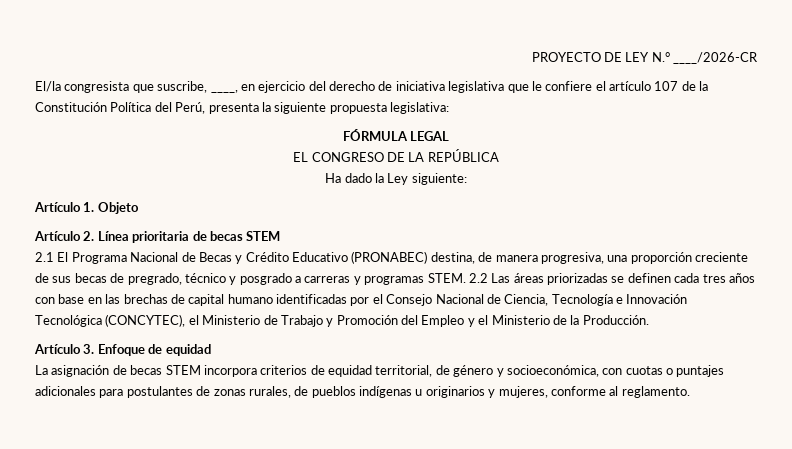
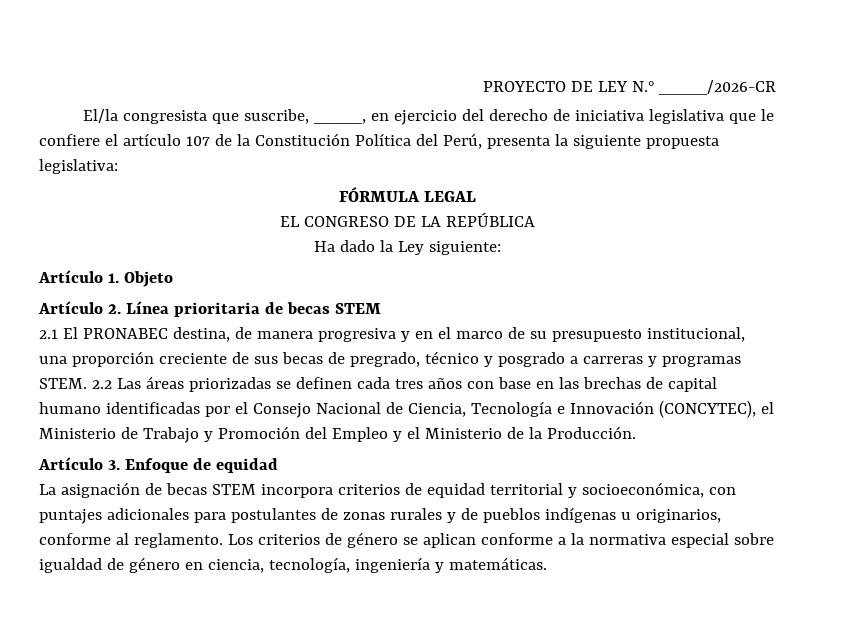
- 2.1 El Programa Nacional de Becas y Crédito Educativo (PRONABEC) destina, de manera progresiva, una proporción creciente de sus becas de pregrado, técnico y posgrado a carreras y programas STEM.
+ 2.1 El PRONABEC destina, de manera progresiva y en el marco de su presupuesto institucional, una proporción creciente de sus becas de pregrado, técnico y posgrado a carreras y programas STEM.
- 2.2 Las áreas priorizadas se definen cada tres años con base en las brechas de capital humano identificadas por el Consejo Nacional de Ciencia, Tecnología e Innovación Tecnológica (CONCYTEC), el Ministerio de Trabajo y Promoción del Empleo y el Ministerio de la Producción.
+ 2.2 Las áreas priorizadas se definen cada tres años con base en las brechas de capital humano identificadas por el Consejo Nacional de Ciencia, Tecnología e Innovación (CONCYTEC), el Ministerio de Trabajo y Promoción del Empleo y el Ministerio de la Producción.
- La asignación de becas STEM incorpora criterios de equidad territorial, de género y socioeconómica, con cuotas o puntajes adicionales para postulantes de zonas rurales, de pueblos indígenas u originarios y mujeres, conforme al reglamento.
+ La asignación de becas STEM incorpora criterios de equidad territorial y socioeconómica, con puntajes adicionales para postulantes de zonas rurales y de pueblos indígenas u originarios, conforme al reglamento. Los criterios de género se aplican conforme a la normativa especial sobre igualdad de género en ciencia, tecnología, ingeniería y matemáticas.

